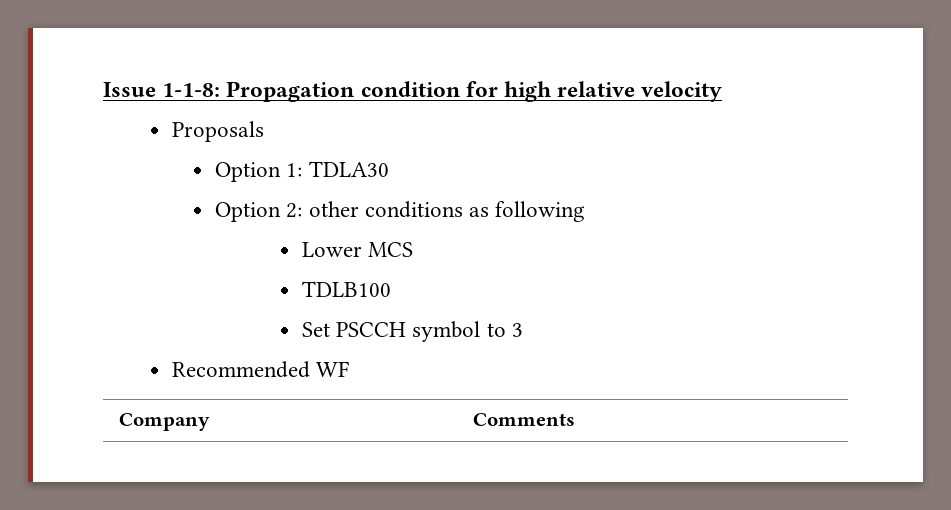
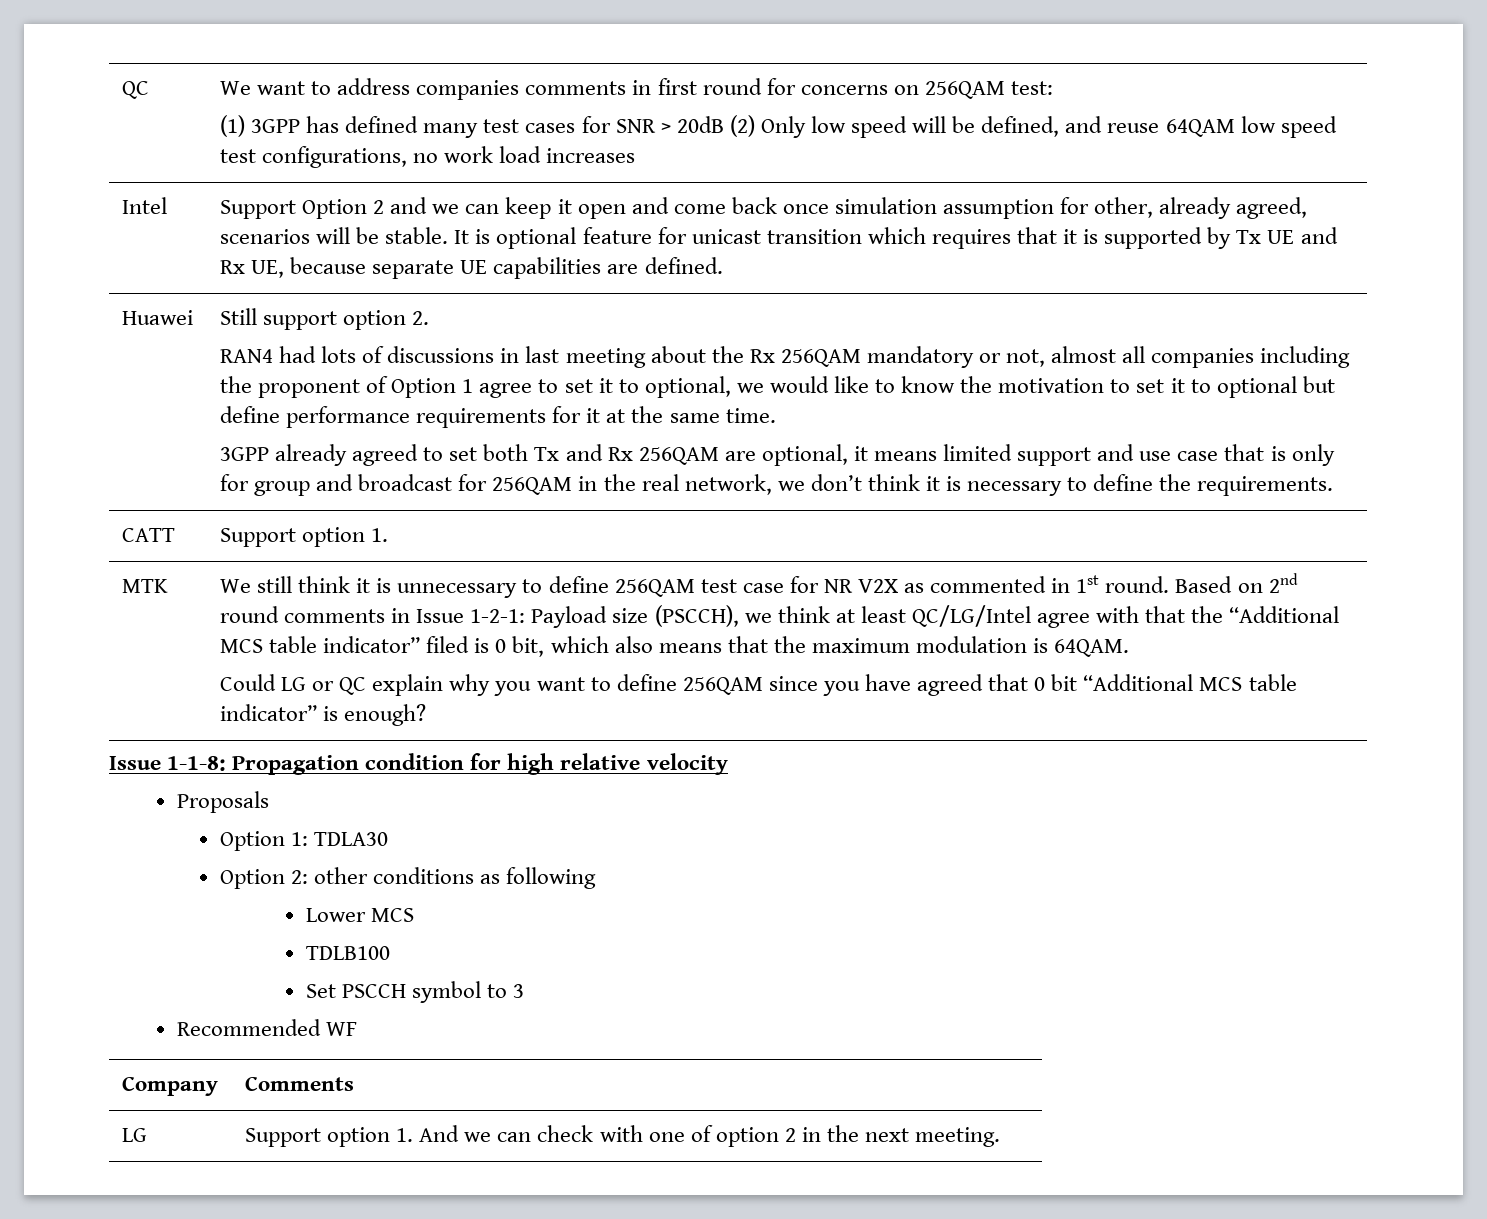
+ QC | We want to address companies comments in first round for concerns on 256QAM test:
+ (1) 3GPP has defined many test cases for SNR > 20dB (2) Only low speed will be defined, and reuse 64QAM low speed test configurations, no work load increases
+ Intel | Support Option 2 and we can keep it open and come back once simulation assumption for other, already agreed, scenarios will be stable. It is optional feature for unicast transition which requires that it is supported by Tx UE and Rx UE, because separate UE capabilities are defined.
+ Huawei | Still support option 2.
+ RAN4 had lots of discussions in last meeting about the Rx 256QAM mandatory or not, almost all companies including the proponent of Option 1 agree to set it to optional, we would like to know the motivation to set it to optional but define performance requirements for it at the same time.
+ 3GPP already agreed to set both Tx and Rx 256QAM are optional, it means limited support and use case that is only for group and broadcast for 256QAM in the real network, we don’t think it is necessary to define the requirements.
+ CATT | Support option 1.
+ MTK | We still think it is unnecessary to define 256QAM test case for NR V2X as commented in 1st round. Based on 2nd round comments in Issue 1-2-1: Payload size (PSCCH), we think at least QC/LG/Intel agree with that the “Additional MCS table indicator” filed is 0 bit, which also means that the maximum modulation is 64QAM.
+ Could LG or QC explain why you want to define 256QAM since you have agreed that 0 bit “Additional MCS table indicator” is enough?
+ LG | Support option 1. And we can check with one of option 2 in the next meeting.

